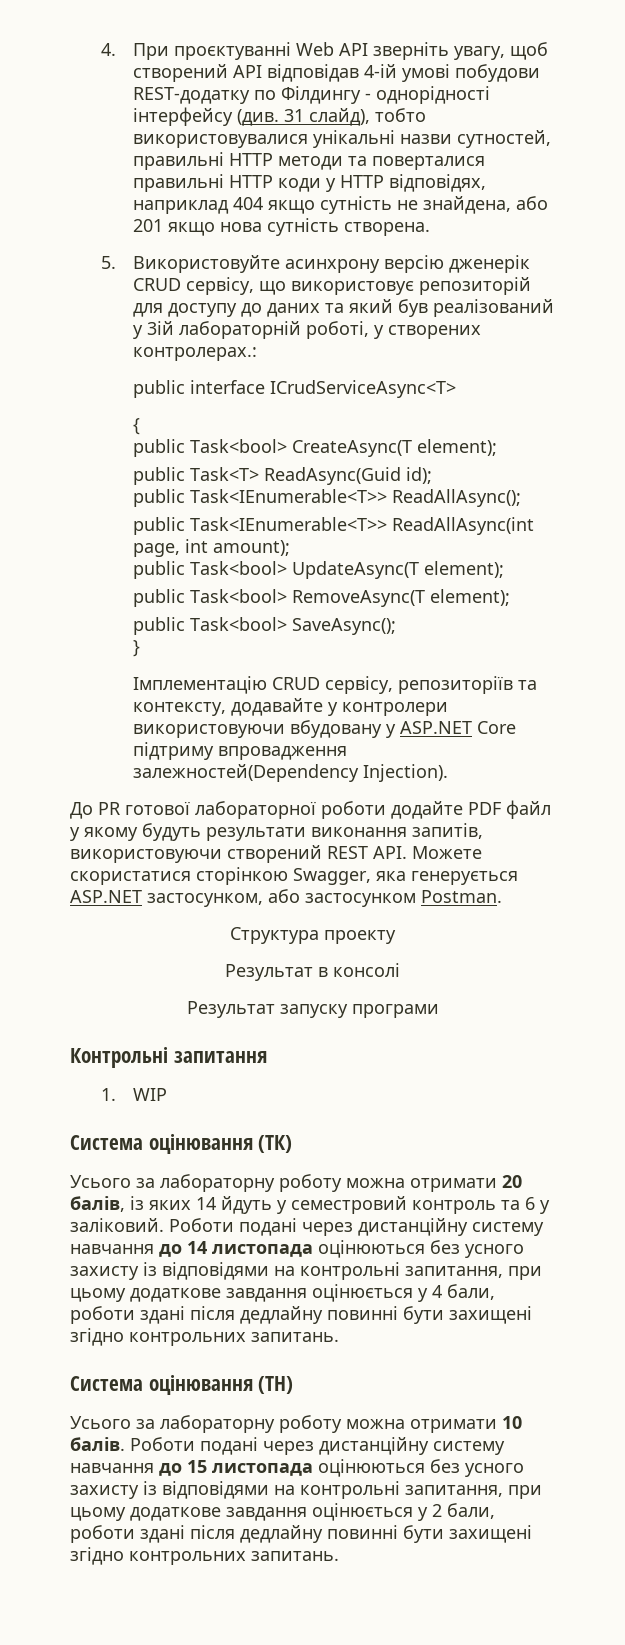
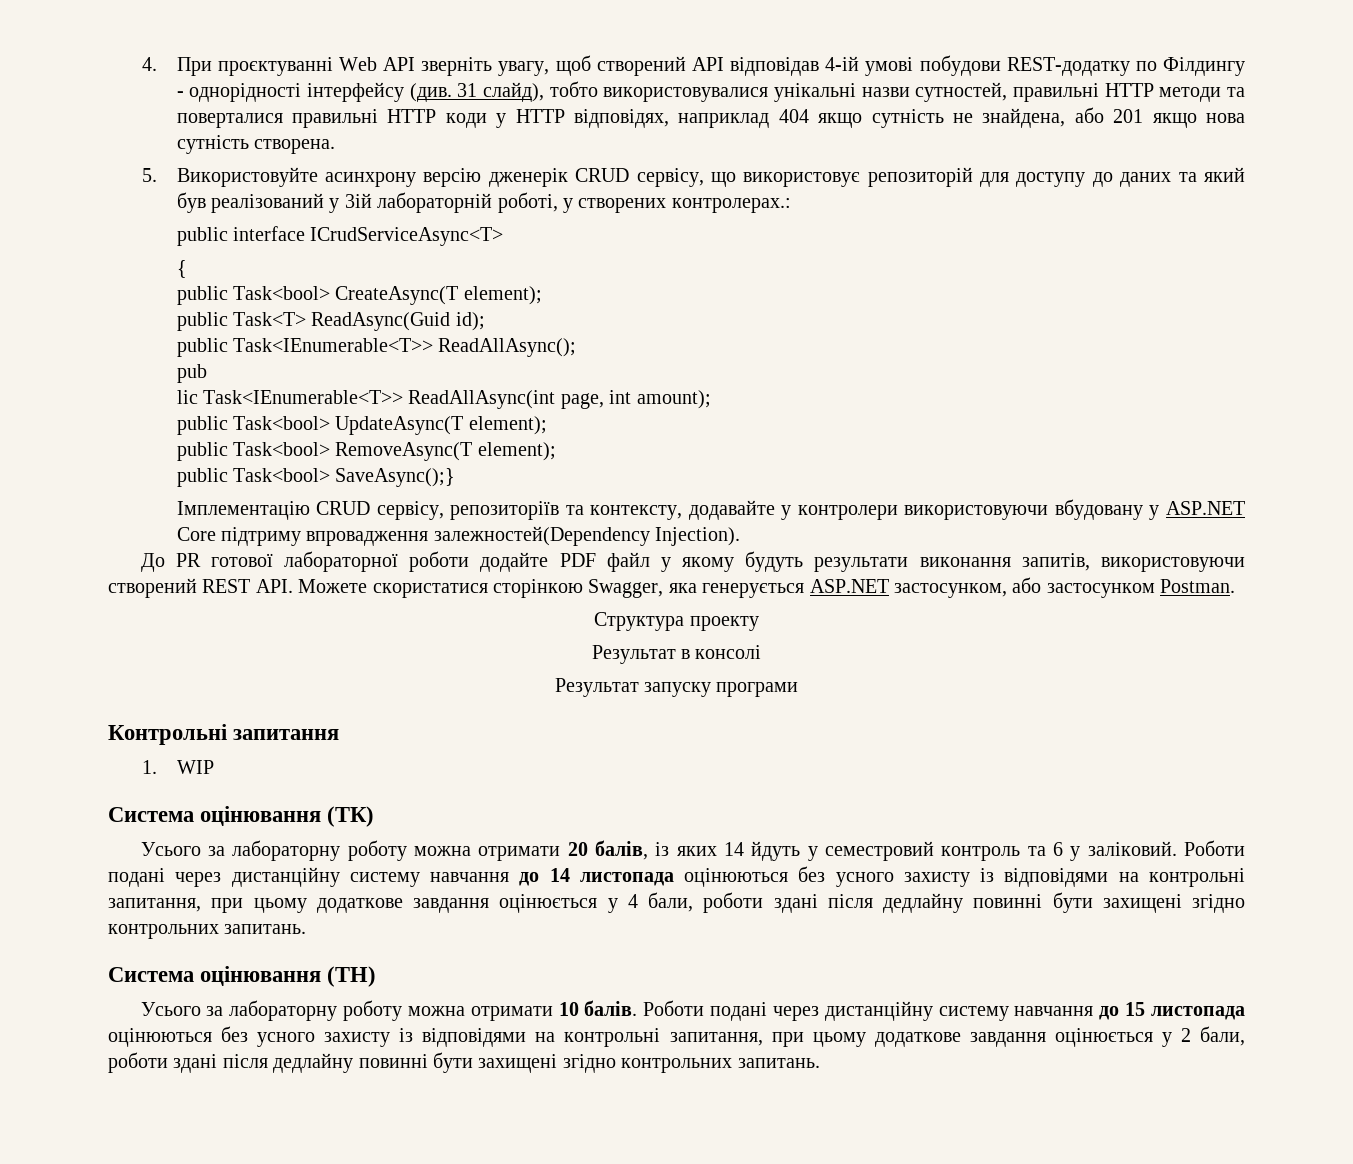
- public Task<IEnumerable<T>> ReadAllAsync(int page, int amount);
+ pub
+ lic Task<IEnumerable<T>> ReadAllAsync(int page, int amount);
- public Task<bool> SaveAsync();
- }
+ public Task<bool> SaveAsync();}

